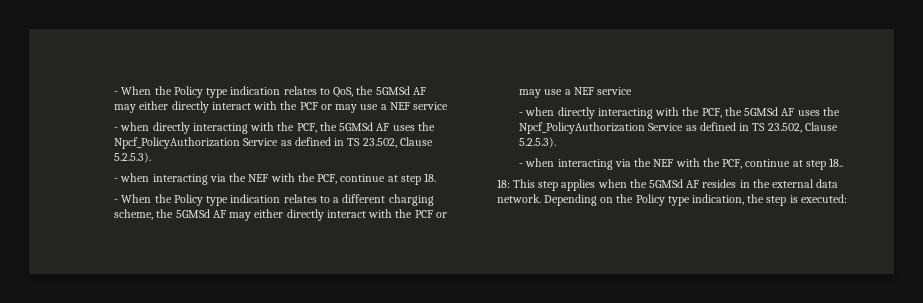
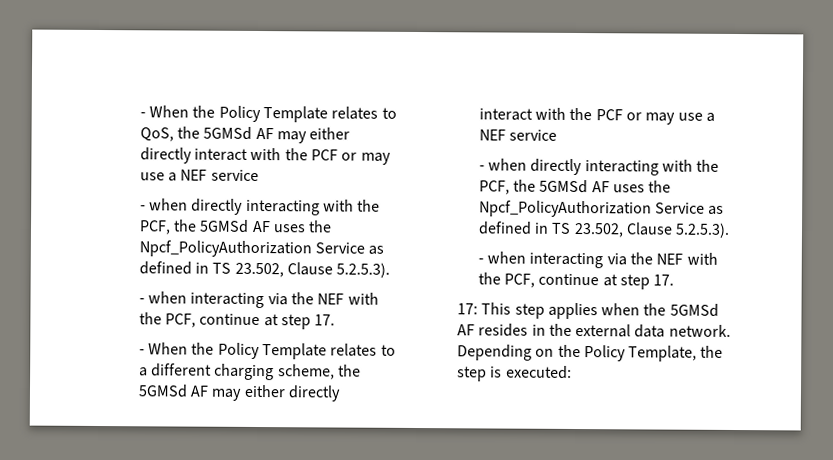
- - When the Policy type indication relates to QoS, the 5GMSd AF may either directly interact with the PCF or may use a NEF service
+ - When the Policy Template relates to QoS, the 5GMSd AF may either directly interact with the PCF or may use a NEF service
  - when directly interacting with the PCF, the 5GMSd AF uses the Npcf_PolicyAuthorization Service as defined in TS 23.502, Clause 5.2.5.3).
- - when interacting via the NEF with the PCF, continue at step 18.
- - When the Policy type indication relates to a different charging scheme, the 5GMSd AF may either directly interact with the PCF or may use a NEF service
+ - when interacting via the NEF with the PCF, continue at step 17.
+ - When the Policy Template relates to a different charging scheme, the 5GMSd AF may either directly interact with the PCF or may use a NEF service
  - when directly interacting with the PCF, the 5GMSd AF uses the Npcf_PolicyAuthorization Service as defined in TS 23.502, Clause 5.2.5.3).
- - when interacting via the NEF with the PCF, continue at step 18..
- 18:
+ - when interacting via the NEF with the PCF, continue at step 17.
+ 17:
- Depending on the Policy type indication, the step is executed:
+ Depending on the Policy Template, the step is executed:

